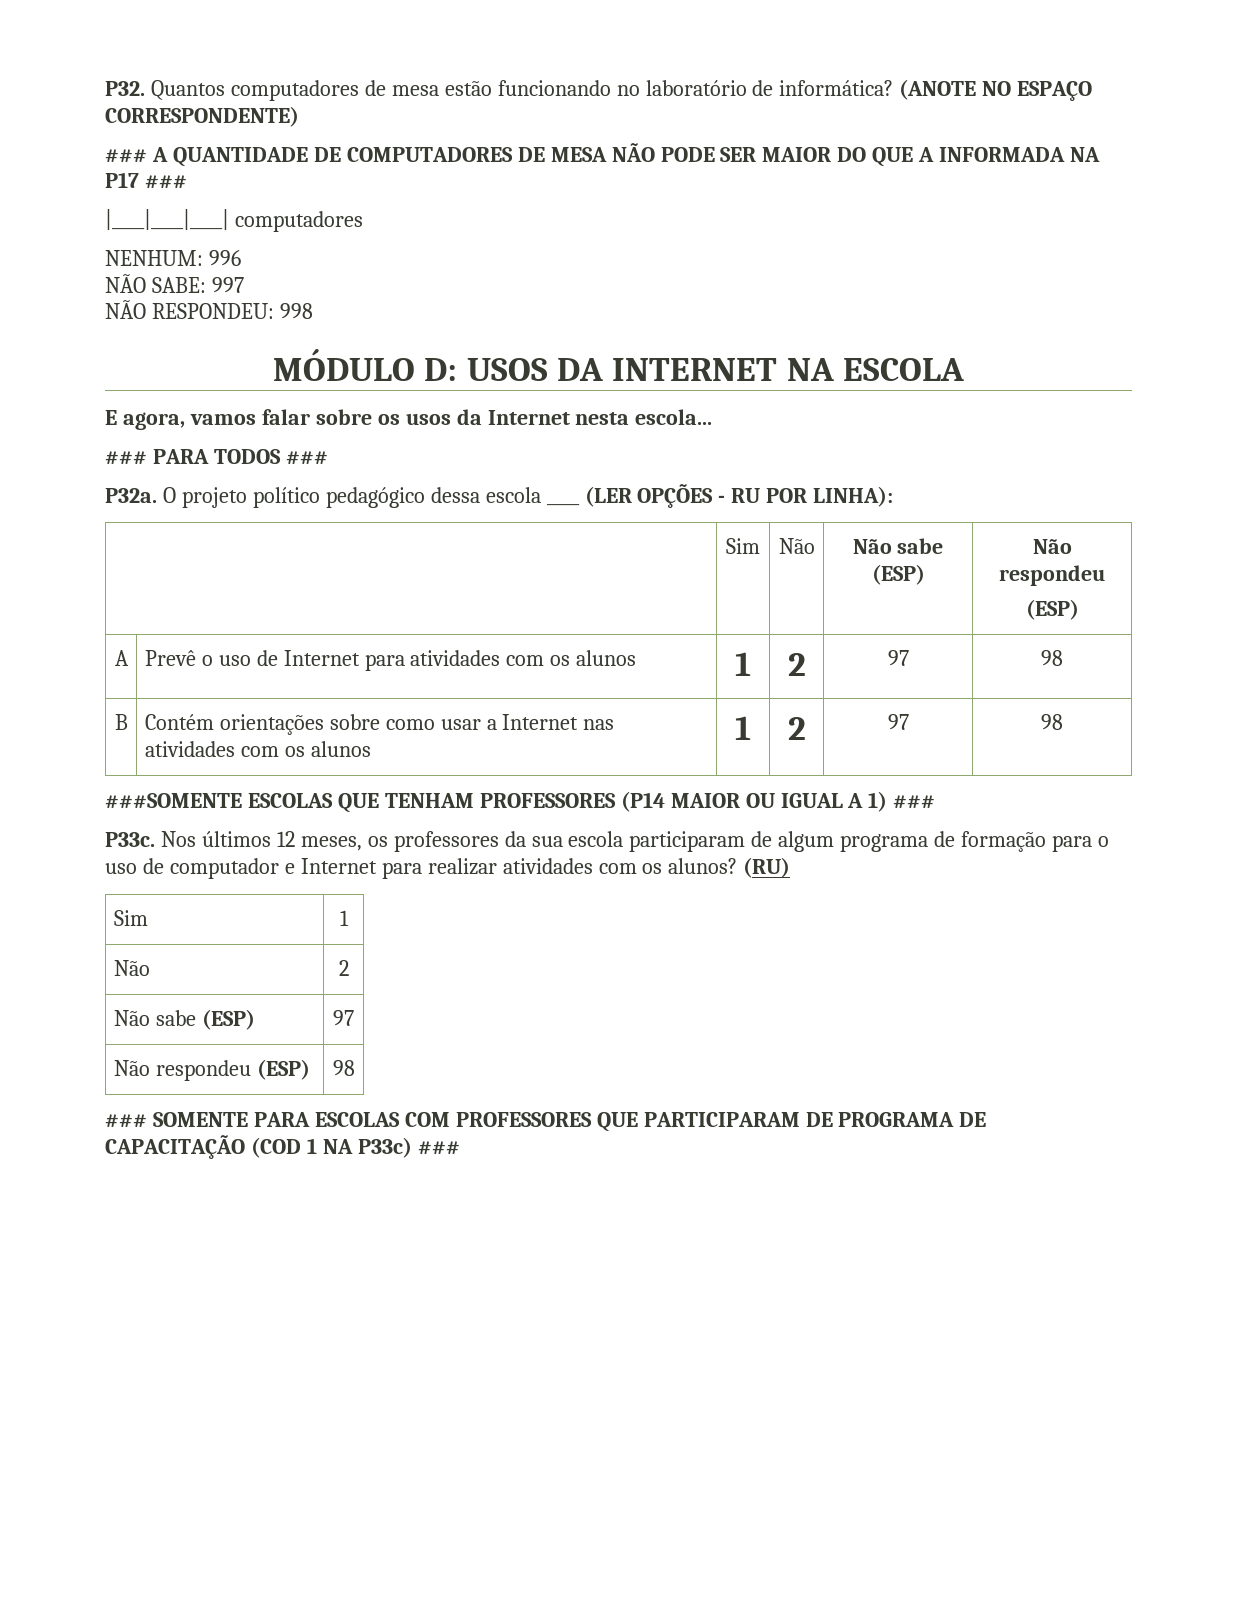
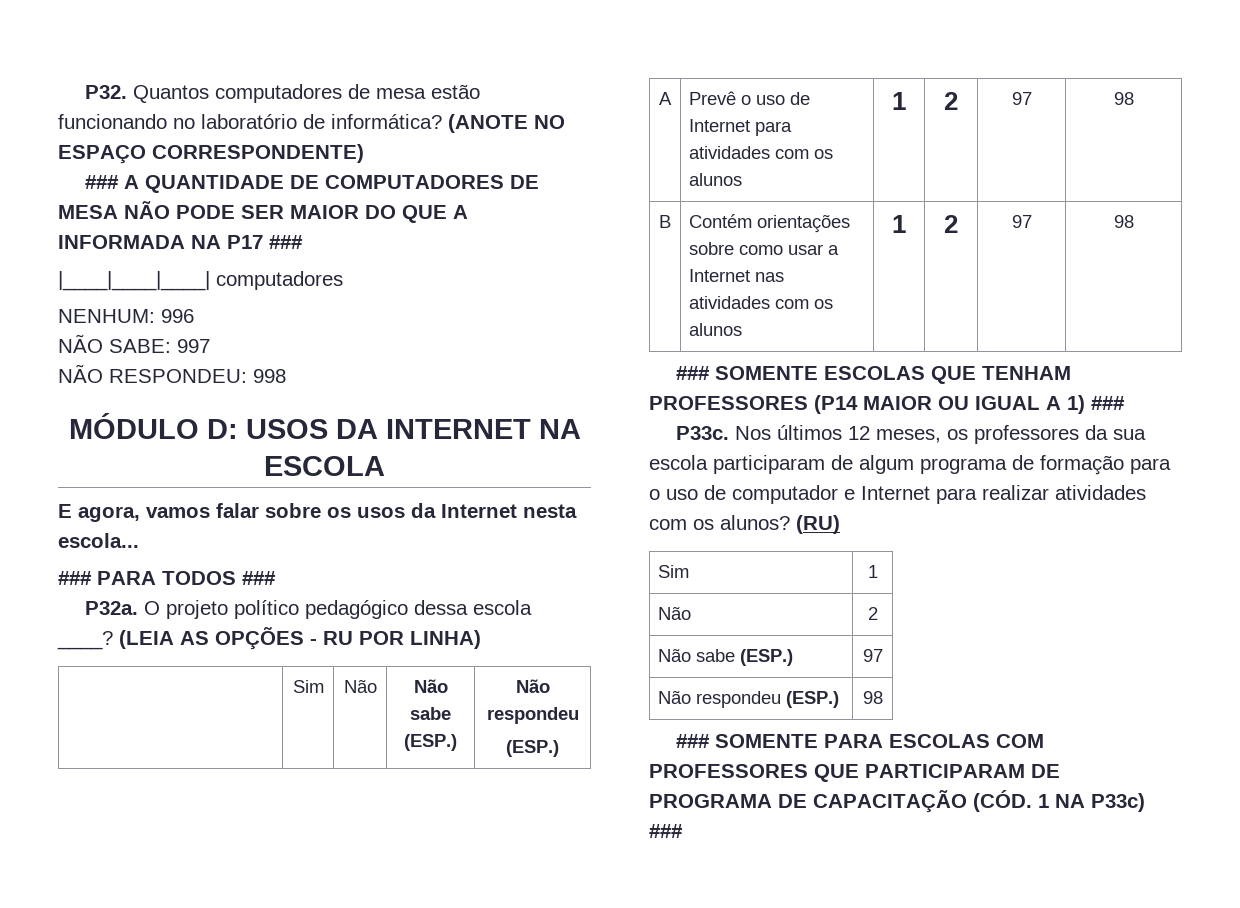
- O projeto político pedagógico dessa escola ____ (LER OPÇÕES - RU POR LINHA):
+ O projeto político pedagógico dessa escola ____? (LEIA AS OPÇÕES - RU POR LINHA)
- | Sim | Não | Não sabe (ESP) | Não respondeu
- (ESP)
+ | Sim | Não | Não sabe (ESP.) | Não respondeu
+ (ESP.)
- ###SOMENTE ESCOLAS QUE TENHAM PROFESSORES (P14 MAIOR OU IGUAL A 1) ###
+ ### SOMENTE ESCOLAS QUE TENHAM PROFESSORES (P14 MAIOR OU IGUAL A 1) ###
- Não sabe (ESP) | 97
+ Não sabe (ESP.) | 97
- Não respondeu (ESP) | 98
+ Não respondeu (ESP.) | 98
- ### SOMENTE PARA ESCOLAS COM PROFESSORES QUE PARTICIPARAM DE PROGRAMA DE CAPACITAÇÃO (COD 1 NA P33c) ###
+ ### SOMENTE PARA ESCOLAS COM PROFESSORES QUE PARTICIPARAM DE PROGRAMA DE CAPACITAÇÃO (CÓD. 1 NA P33c) ###

